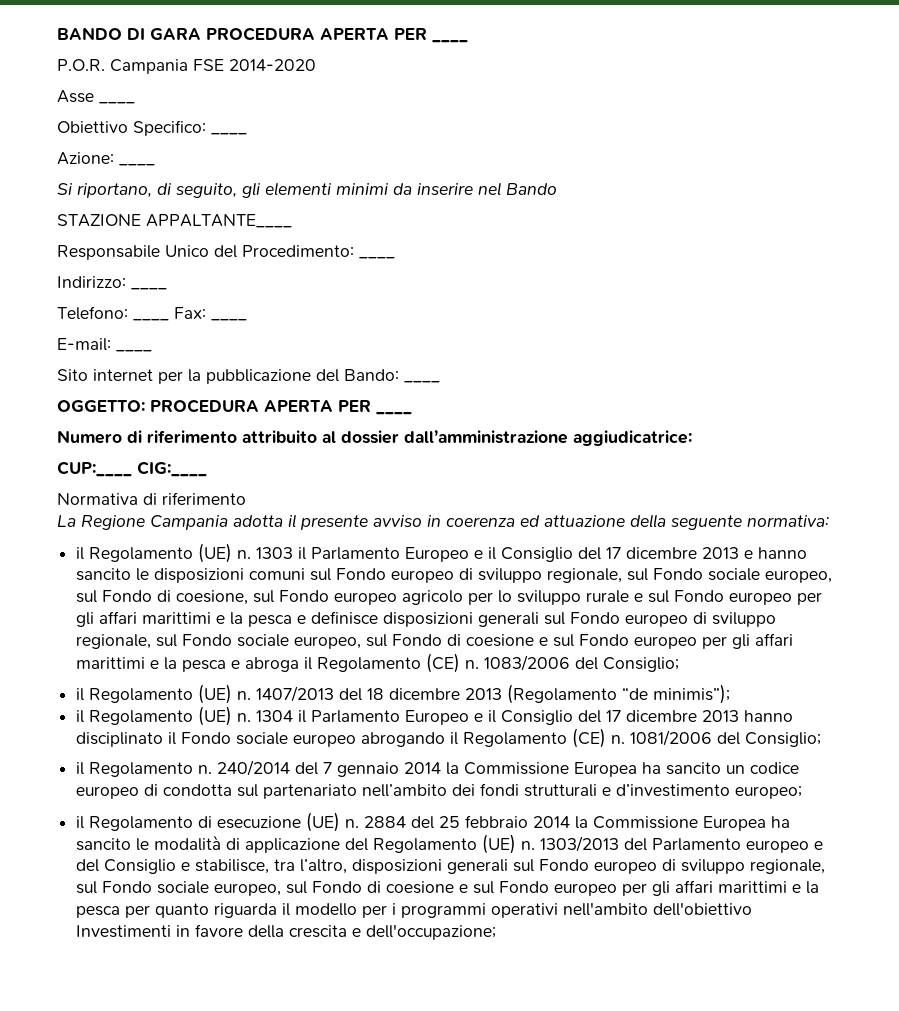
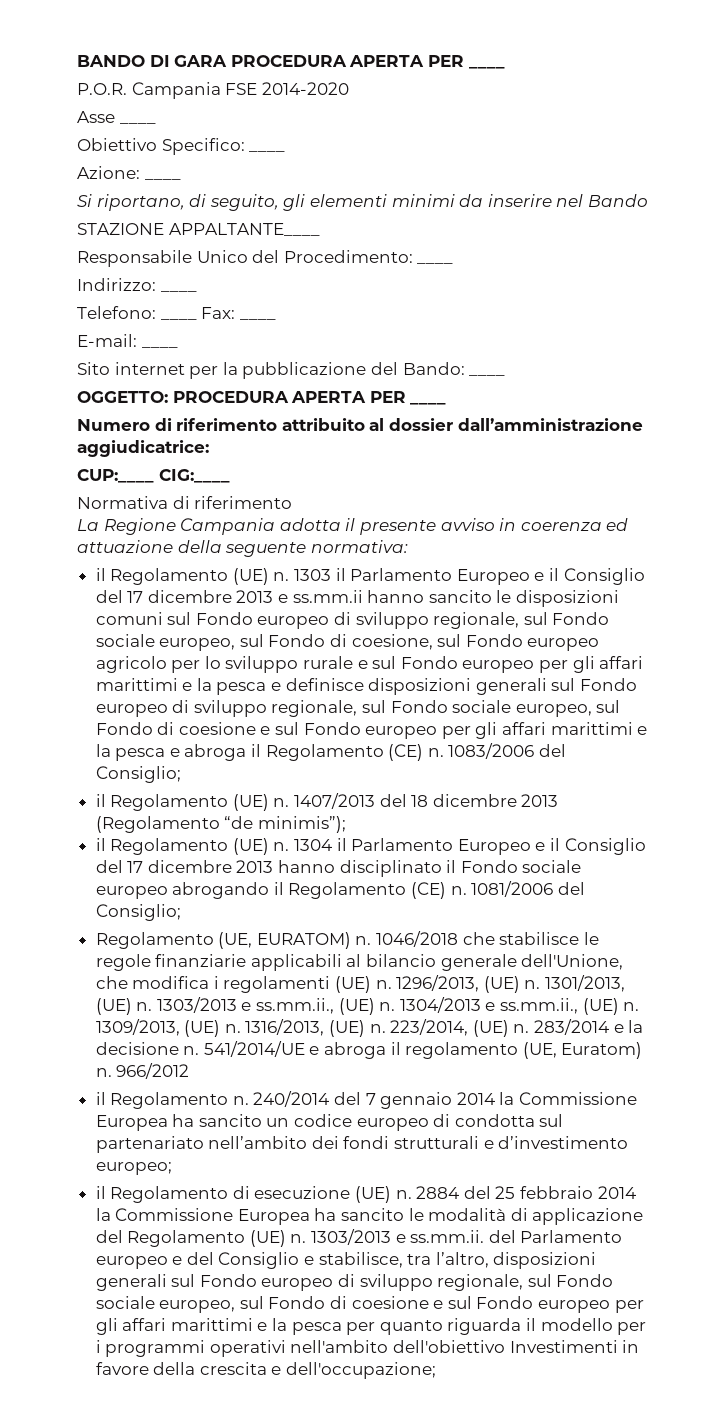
- 1303 il Parlamento Europeo e il Consiglio del 17 dicembre 2013 e hanno sancito le disposizioni comuni sul Fondo europeo di sviluppo regionale, sul Fondo sociale europeo, sul Fondo di coesione, sul Fondo europeo agricolo per lo sviluppo rurale e sul Fondo europeo per gli affari marittimi e la pesca e definisce disposizioni generali sul Fondo europeo di sviluppo regionale, sul Fondo sociale europeo, sul Fondo di coesione e sul Fondo europeo per gli affari marittimi e la pesca e abroga il Regolamento (CE) n.
+ 1303 il Parlamento Europeo e il Consiglio del 17 dicembre 2013 e ss.mm.ii hanno sancito le disposizioni comuni sul Fondo europeo di sviluppo regionale, sul Fondo sociale europeo, sul Fondo di coesione, sul Fondo europeo agricolo per lo sviluppo rurale e sul Fondo europeo per gli affari marittimi e la pesca e definisce disposizioni generali sul Fondo europeo di sviluppo regionale, sul Fondo sociale europeo, sul Fondo di coesione e sul Fondo europeo per gli affari marittimi e la pesca e abroga il Regolamento (CE) n.
+ Regolamento (UE, EURATOM) n. 1046/2018 che stabilisce le regole finanziarie applicabili al bilancio generale dell'Unione, che modifica i regolamenti (UE) n. 1296/2013, (UE) n. 1301/2013, (UE) n. 1303/2013 e ss.mm.ii., (UE) n. 1304/2013 e ss.mm.ii., (UE) n. 1309/2013, (UE) n. 1316/2013, (UE) n. 223/2014, (UE) n. 283/2014 e la decisione n. 541/2014/UE e abroga il regolamento (UE, Euratom) n. 966/2012
- 1303/2013 del Parlamento europeo e del Consiglio e stabilisce, tra l’altro, disposizioni generali sul Fondo europeo di sviluppo regionale, sul Fondo sociale europeo, sul Fondo di coesione e sul Fondo europeo per gli affari marittimi e la pesca per quanto riguarda il modello per i programmi operativi nell'ambito dell'obiettivo Investimenti in favore della crescita e dell'occupazione;
+ 1303/2013 e ss.mm.ii. del Parlamento europeo e del Consiglio e stabilisce, tra l’altro, disposizioni generali sul Fondo europeo di sviluppo regionale, sul Fondo sociale europeo, sul Fondo di coesione e sul Fondo europeo per gli affari marittimi e la pesca per quanto riguarda il modello per i programmi operativi nell'ambito dell'obiettivo Investimenti in favore della crescita e dell'occupazione;

